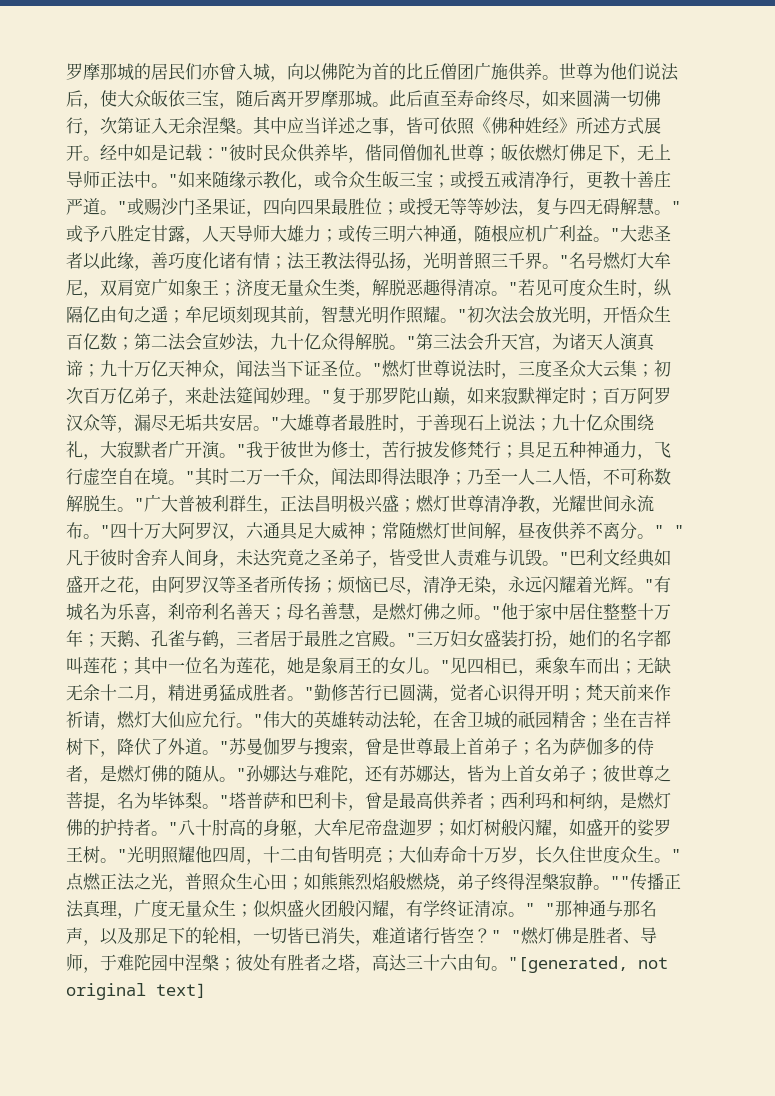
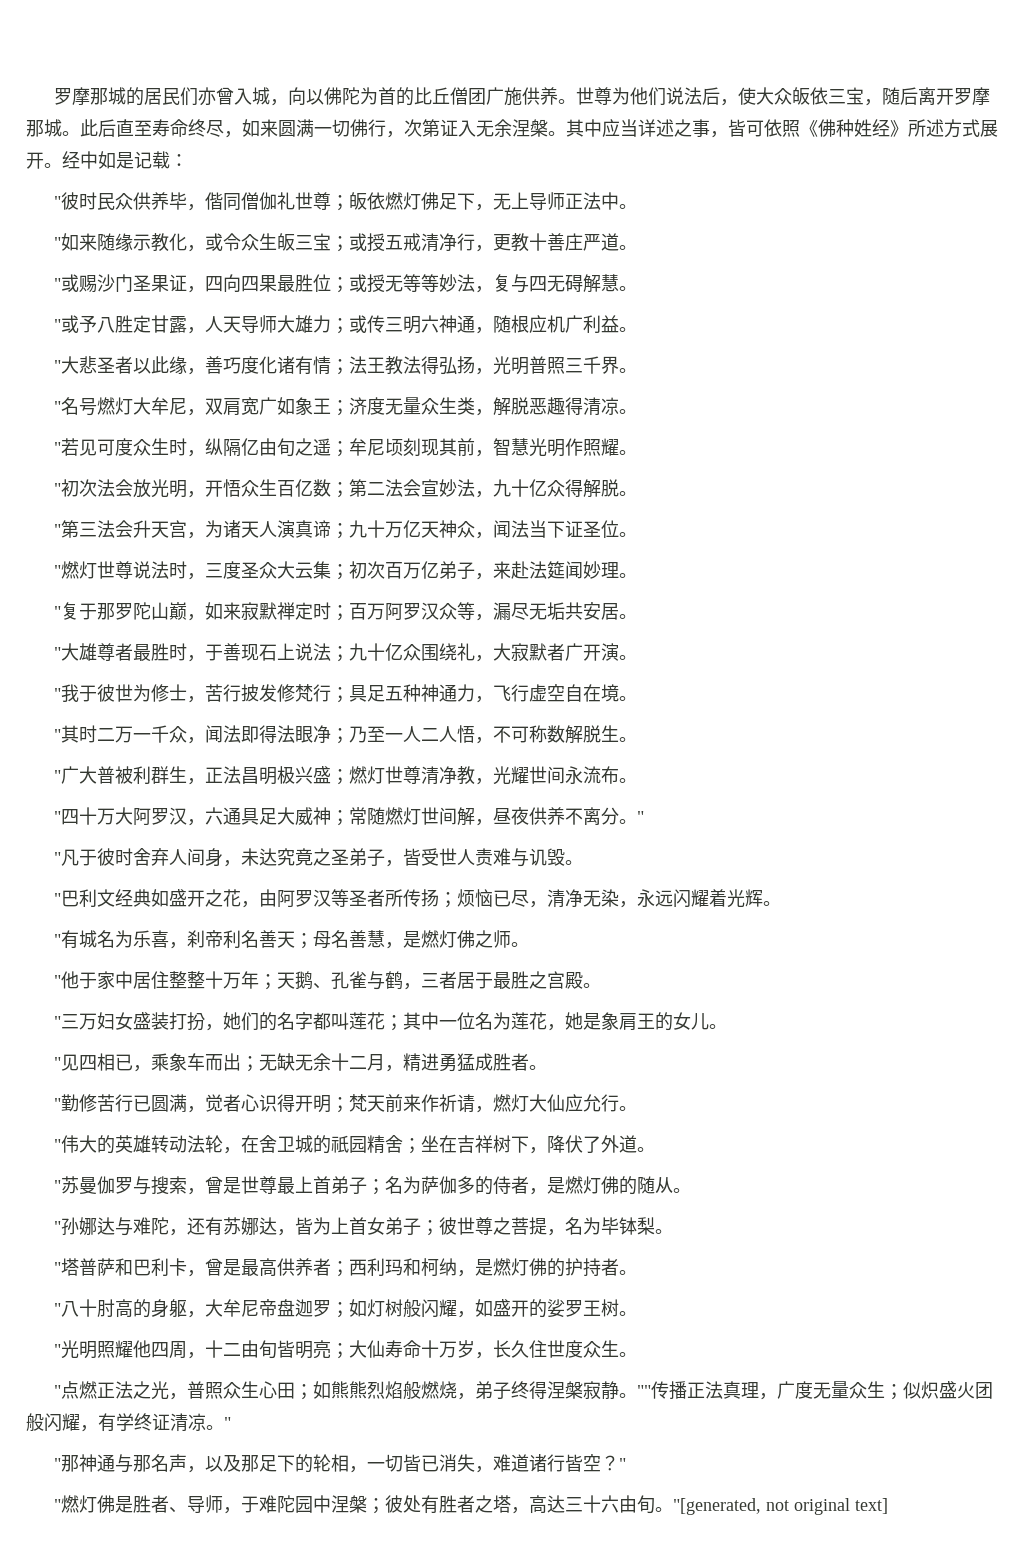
- 经中如是记载："彼时民众供养毕，偕同僧伽礼世尊；
+ 经中如是记载：
+ "彼时民众供养毕，偕同僧伽礼世尊；
- 皈依燃灯佛足下，无上导师正法中。"如来随缘示教化，或令众生皈三宝；
+ 皈依燃灯佛足下，无上导师正法中。
+ "如来随缘示教化，或令众生皈三宝；
- 或授五戒清净行，更教十善庄严道。"或赐沙门圣果证，四向四果最胜位；
+ 或授五戒清净行，更教十善庄严道。
+ "或赐沙门圣果证，四向四果最胜位；
- 或授无等等妙法，复与四无碍解慧。"或予八胜定甘露，人天导师大雄力；
+ 或授无等等妙法，复与四无碍解慧。
+ "或予八胜定甘露，人天导师大雄力；
- 或传三明六神通，随根应机广利益。"大悲圣者以此缘，善巧度化诸有情；
+ 或传三明六神通，随根应机广利益。
+ "大悲圣者以此缘，善巧度化诸有情；
- 法王教法得弘扬，光明普照三千界。"名号燃灯大牟尼，双肩宽广如象王；
+ 法王教法得弘扬，光明普照三千界。
+ "名号燃灯大牟尼，双肩宽广如象王；
- 济度无量众生类，解脱恶趣得清凉。"若见可度众生时，纵隔亿由旬之遥；
+ 济度无量众生类，解脱恶趣得清凉。
+ "若见可度众生时，纵隔亿由旬之遥；
- 牟尼顷刻现其前，智慧光明作照耀。"初次法会放光明，开悟众生百亿数；
+ 牟尼顷刻现其前，智慧光明作照耀。
+ "初次法会放光明，开悟众生百亿数；
- 第二法会宣妙法，九十亿众得解脱。"第三法会升天宫，为诸天人演真谛；
+ 第二法会宣妙法，九十亿众得解脱。
+ "第三法会升天宫，为诸天人演真谛；
- 九十万亿天神众，闻法当下证圣位。"燃灯世尊说法时，三度圣众大云集；
+ 九十万亿天神众，闻法当下证圣位。
+ "燃灯世尊说法时，三度圣众大云集；
- 初次百万亿弟子，来赴法筵闻妙理。"复于那罗陀山巅，如来寂默禅定时；
+ 初次百万亿弟子，来赴法筵闻妙理。
+ "复于那罗陀山巅，如来寂默禅定时；
- 百万阿罗汉众等，漏尽无垢共安居。"大雄尊者最胜时，于善现石上说法；
+ 百万阿罗汉众等，漏尽无垢共安居。
+ "大雄尊者最胜时，于善现石上说法；
- 九十亿众围绕礼，大寂默者广开演。"我于彼世为修士，苦行披发修梵行；
+ 九十亿众围绕礼，大寂默者广开演。
+ "我于彼世为修士，苦行披发修梵行；
- 具足五种神通力，飞行虚空自在境。"其时二万一千众，闻法即得法眼净；
+ 具足五种神通力，飞行虚空自在境。
+ "其时二万一千众，闻法即得法眼净；
- 乃至一人二人悟，不可称数解脱生。"广大普被利群生，正法昌明极兴盛；
+ 乃至一人二人悟，不可称数解脱生。
+ "广大普被利群生，正法昌明极兴盛；
- 燃灯世尊清净教，光耀世间永流布。"四十万大阿罗汉，六通具足大威神；
+ 燃灯世尊清净教，光耀世间永流布。
+ "四十万大阿罗汉，六通具足大威神；
- 常随燃灯世间解，昼夜供养不离分。" "凡于彼时舍弃人间身，未达究竟之圣弟子，皆受世人责难与讥毁。"巴利文经典如盛开之花，由阿罗汉等圣者所传扬；
+ 常随燃灯世间解，昼夜供养不离分。"
+ "凡于彼时舍弃人间身，未达究竟之圣弟子，皆受世人责难与讥毁。
+ "巴利文经典如盛开之花，由阿罗汉等圣者所传扬；
- 烦恼已尽，清净无染，永远闪耀着光辉。"有城名为乐喜，刹帝利名善天；
+ 烦恼已尽，清净无染，永远闪耀着光辉。
+ "有城名为乐喜，刹帝利名善天；
- 母名善慧，是燃灯佛之师。"他于家中居住整整十万年；
+ 母名善慧，是燃灯佛之师。
+ "他于家中居住整整十万年；
- 天鹅、孔雀与鹤，三者居于最胜之宫殿。"三万妇女盛装打扮，她们的名字都叫莲花；
+ 天鹅、孔雀与鹤，三者居于最胜之宫殿。
+ "三万妇女盛装打扮，她们的名字都叫莲花；
- 其中一位名为莲花，她是象肩王的女儿。"见四相已，乘象车而出；
+ 其中一位名为莲花，她是象肩王的女儿。
+ "见四相已，乘象车而出；
- 无缺无余十二月，精进勇猛成胜者。"勤修苦行已圆满，觉者心识得开明；
+ 无缺无余十二月，精进勇猛成胜者。
+ "勤修苦行已圆满，觉者心识得开明；
- 梵天前来作祈请，燃灯大仙应允行。"伟大的英雄转动法轮，在舍卫城的祇园精舍；
+ 梵天前来作祈请，燃灯大仙应允行。
+ "伟大的英雄转动法轮，在舍卫城的祇园精舍；
- 坐在吉祥树下，降伏了外道。"苏曼伽罗与搜索，曾是世尊最上首弟子；
+ 坐在吉祥树下，降伏了外道。
+ "苏曼伽罗与搜索，曾是世尊最上首弟子；
- 名为萨伽多的侍者，是燃灯佛的随从。"孙娜达与难陀，还有苏娜达，皆为上首女弟子；
+ 名为萨伽多的侍者，是燃灯佛的随从。
+ "孙娜达与难陀，还有苏娜达，皆为上首女弟子；
- 彼世尊之菩提，名为毕钵梨。"塔普萨和巴利卡，曾是最高供养者；
+ 彼世尊之菩提，名为毕钵梨。
+ "塔普萨和巴利卡，曾是最高供养者；
- 西利玛和柯纳，是燃灯佛的护持者。"八十肘高的身躯，大牟尼帝盘迦罗；
+ 西利玛和柯纳，是燃灯佛的护持者。
+ "八十肘高的身躯，大牟尼帝盘迦罗；
- 如灯树般闪耀，如盛开的娑罗王树。"光明照耀他四周，十二由旬皆明亮；
+ 如灯树般闪耀，如盛开的娑罗王树。
+ "光明照耀他四周，十二由旬皆明亮；
- 大仙寿命十万岁，长久住世度众生。"点燃正法之光，普照众生心田；
+ 大仙寿命十万岁，长久住世度众生。
+ "点燃正法之光，普照众生心田；
- ""传播正法真理，广度无量众生；似炽盛火团般闪耀，有学终证清凉。" "那神通与那名声，以及那足下的轮相，一切皆已消失，难道诸行皆空？" "燃灯佛是胜者、导师，于难陀园中涅槃；彼处有胜者之塔，高达三十六由旬。
+ ""传播正法真理，广度无量众生；似炽盛火团般闪耀，有学终证清凉。"
+ "那神通与那名声，以及那足下的轮相，一切皆已消失，难道诸行皆空？"
+ "燃灯佛是胜者、导师，于难陀园中涅槃；彼处有胜者之塔，高达三十六由旬。

